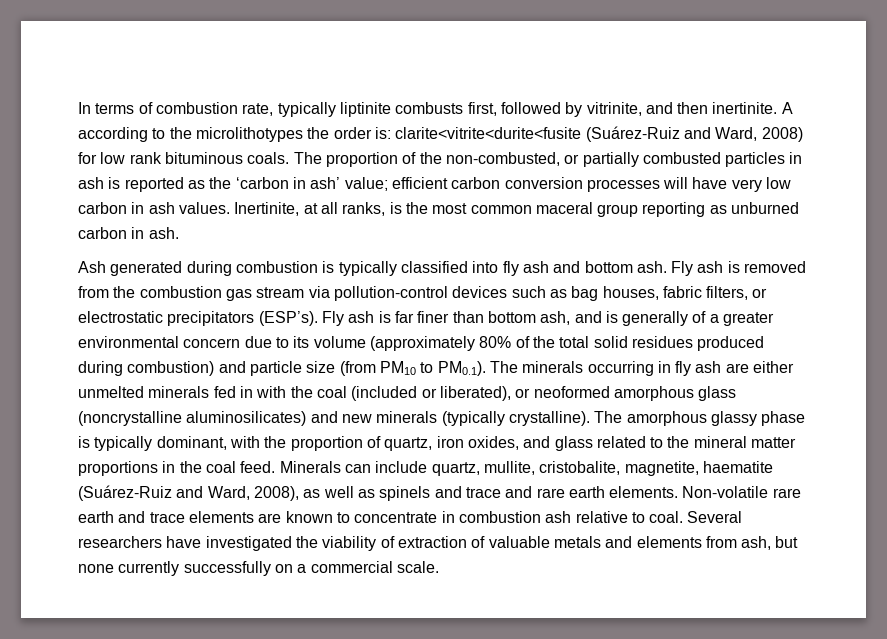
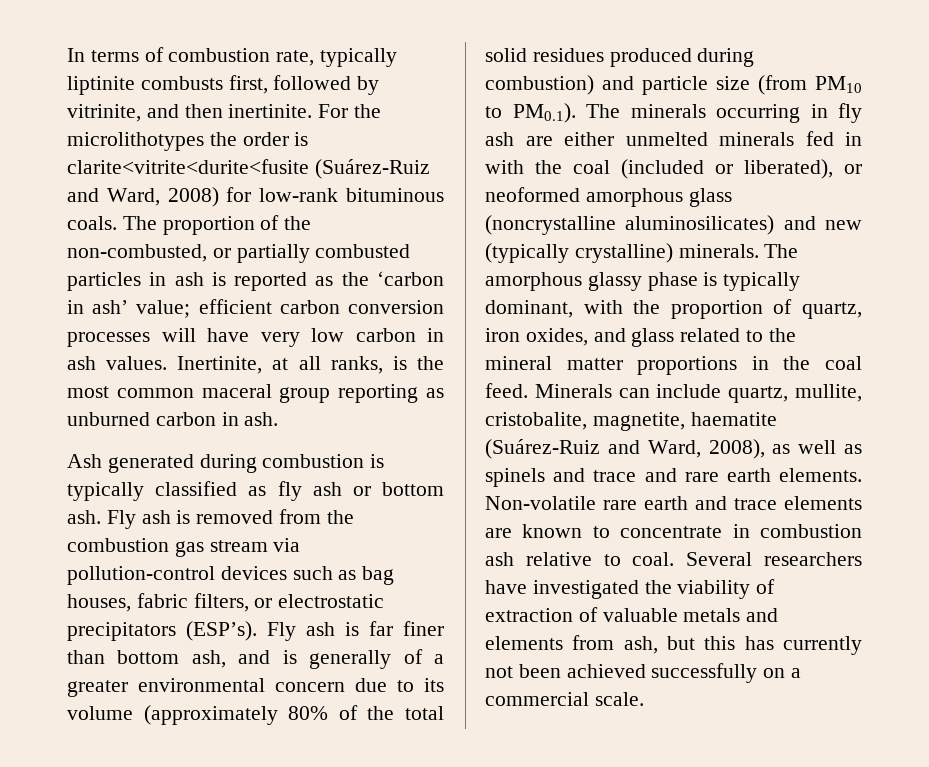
- A according to the microlithotypes the order is: clarite<vitrite<durite<fusite (Suárez-Ruiz and Ward, 2008) for low rank bituminous coals.
+ For the microlithotypes the order is clarite<vitrite<durite<fusite (Suárez-Ruiz and Ward, 2008) for low-rank bituminous coals.
- Ash generated during combustion is typically classified into fly ash and bottom ash.
+ Ash generated during combustion is typically classified as fly ash or bottom ash.
- Fly ash is far finer than bottom ash, and is generally of a greater environmental concern due to its volume (approximately 80% of the total solid residues produced during combustion) and particle size (from PM10 to PM0.1). The minerals occurring in fly ash are either unmelted minerals fed in with the coal (included or liberated), or neoformed amorphous glass (noncrystalline aluminosilicates) and new minerals (typically crystalline).
+ Fly ash is far finer than bottom ash, and is generally of a greater environmental concern due to its volume (approximately 80% of the total solid residues produced during combustion) and particle size (from PM10 to PM0.1). The minerals occurring in fly ash are either unmelted minerals fed in with the coal (included or liberated), or neoformed amorphous glass (noncrystalline aluminosilicates) and new (typically crystalline) minerals.
- Several researchers have investigated the viability of extraction of valuable metals and elements from ash, but none currently successfully on a commercial scale.
+ Several researchers have investigated the viability of extraction of valuable metals and elements from ash, but this has currently not been achieved successfully on a commercial scale.

